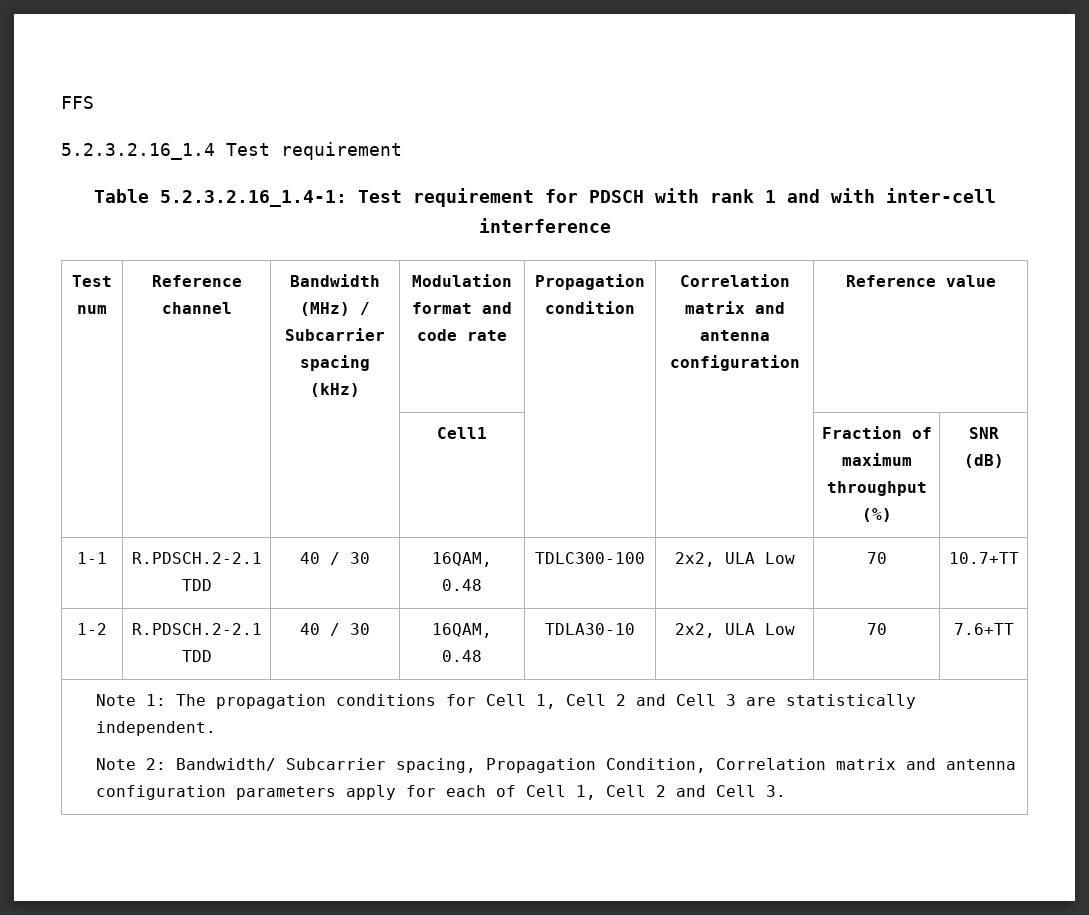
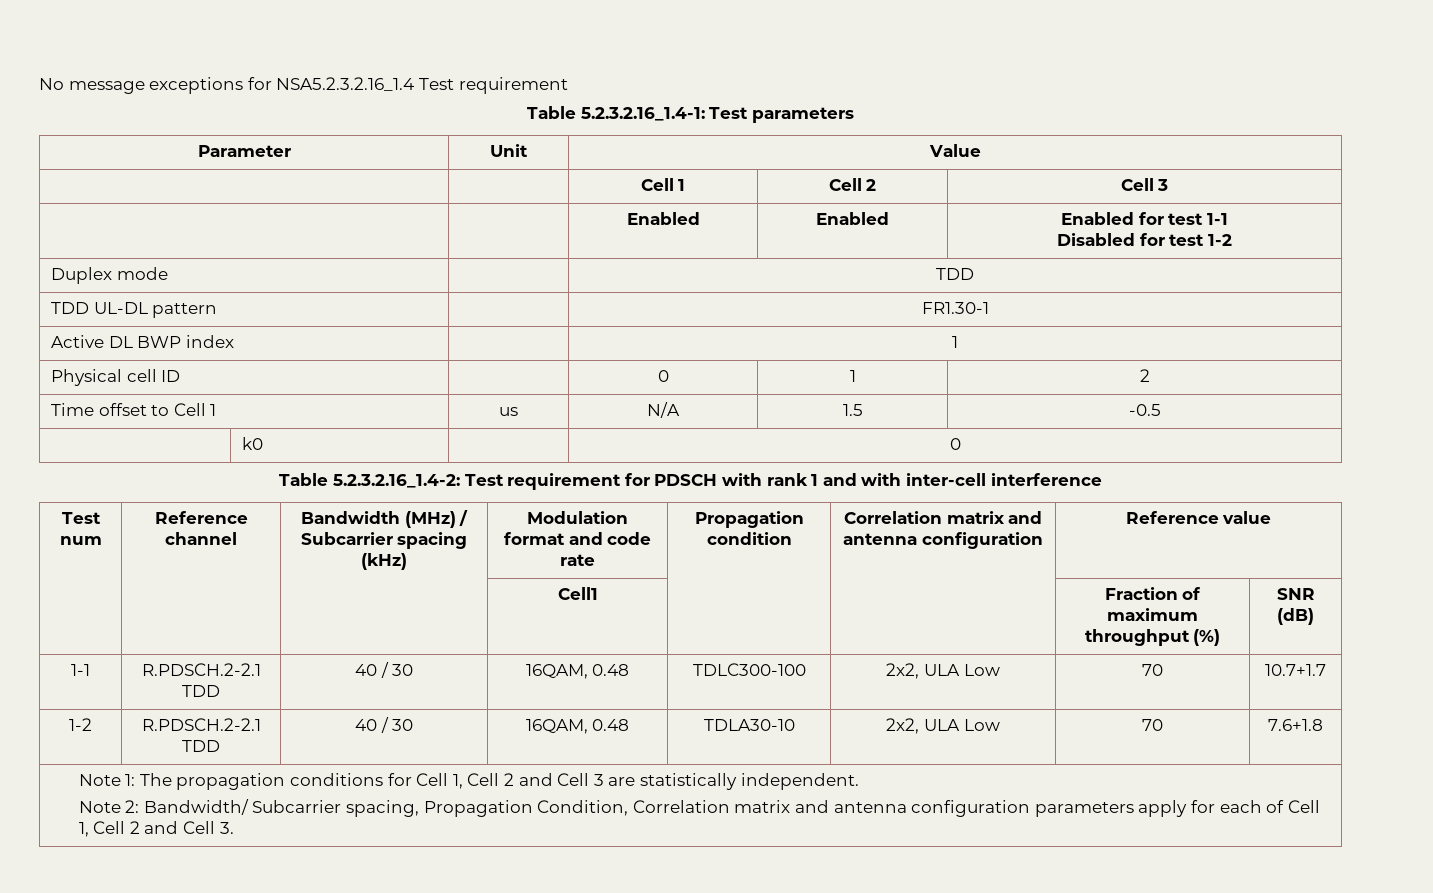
- FFS
- 5.2.3.2.16_1.4 Test requirement
+ No message exceptions for NSA5.2.3.2.16_1.4 Test requirement
- Table 5.2.3.2.16_1.4-1: Test requirement for PDSCH with rank 1 and with inter-cell interference
+ Table 5.2.3.2.16_1.4-1: Test parameters
+ Parameter | Unit | Value
+ | | Cell 1 | Cell 2 | Cell 3
+ | | Enabled | Enabled | Enabled for test 1-1
+ Disabled for test 1-2
+ Duplex mode | | TDD
+ TDD UL-DL pattern | | FR1.30-1
+ Active DL BWP index | | 1
+ Physical cell ID | | 0 | 1 | 2
+ Time offset to Cell 1 | us | N/A | 1.5 | -0.5
+ | k0 | | 0
+ Table 5.2.3.2.16_1.4-2: Test requirement for PDSCH with rank 1 and with inter-cell interference
- 1-1 | R.PDSCH.2-2.1 TDD | 40 / 30 | 16QAM, 0.48 | TDLC300-100 | 2x2, ULA Low | 70 | 10.7+TT
+ 1-1 | R.PDSCH.2-2.1 TDD | 40 / 30 | 16QAM, 0.48 | TDLC300-100 | 2x2, ULA Low | 70 | 10.7+1.7
- 1-2 | R.PDSCH.2-2.1 TDD | 40 / 30 | 16QAM, 0.48 | TDLA30-10 | 2x2, ULA Low | 70 | 7.6+TT
+ 1-2 | R.PDSCH.2-2.1 TDD | 40 / 30 | 16QAM, 0.48 | TDLA30-10 | 2x2, ULA Low | 70 | 7.6+1.8

